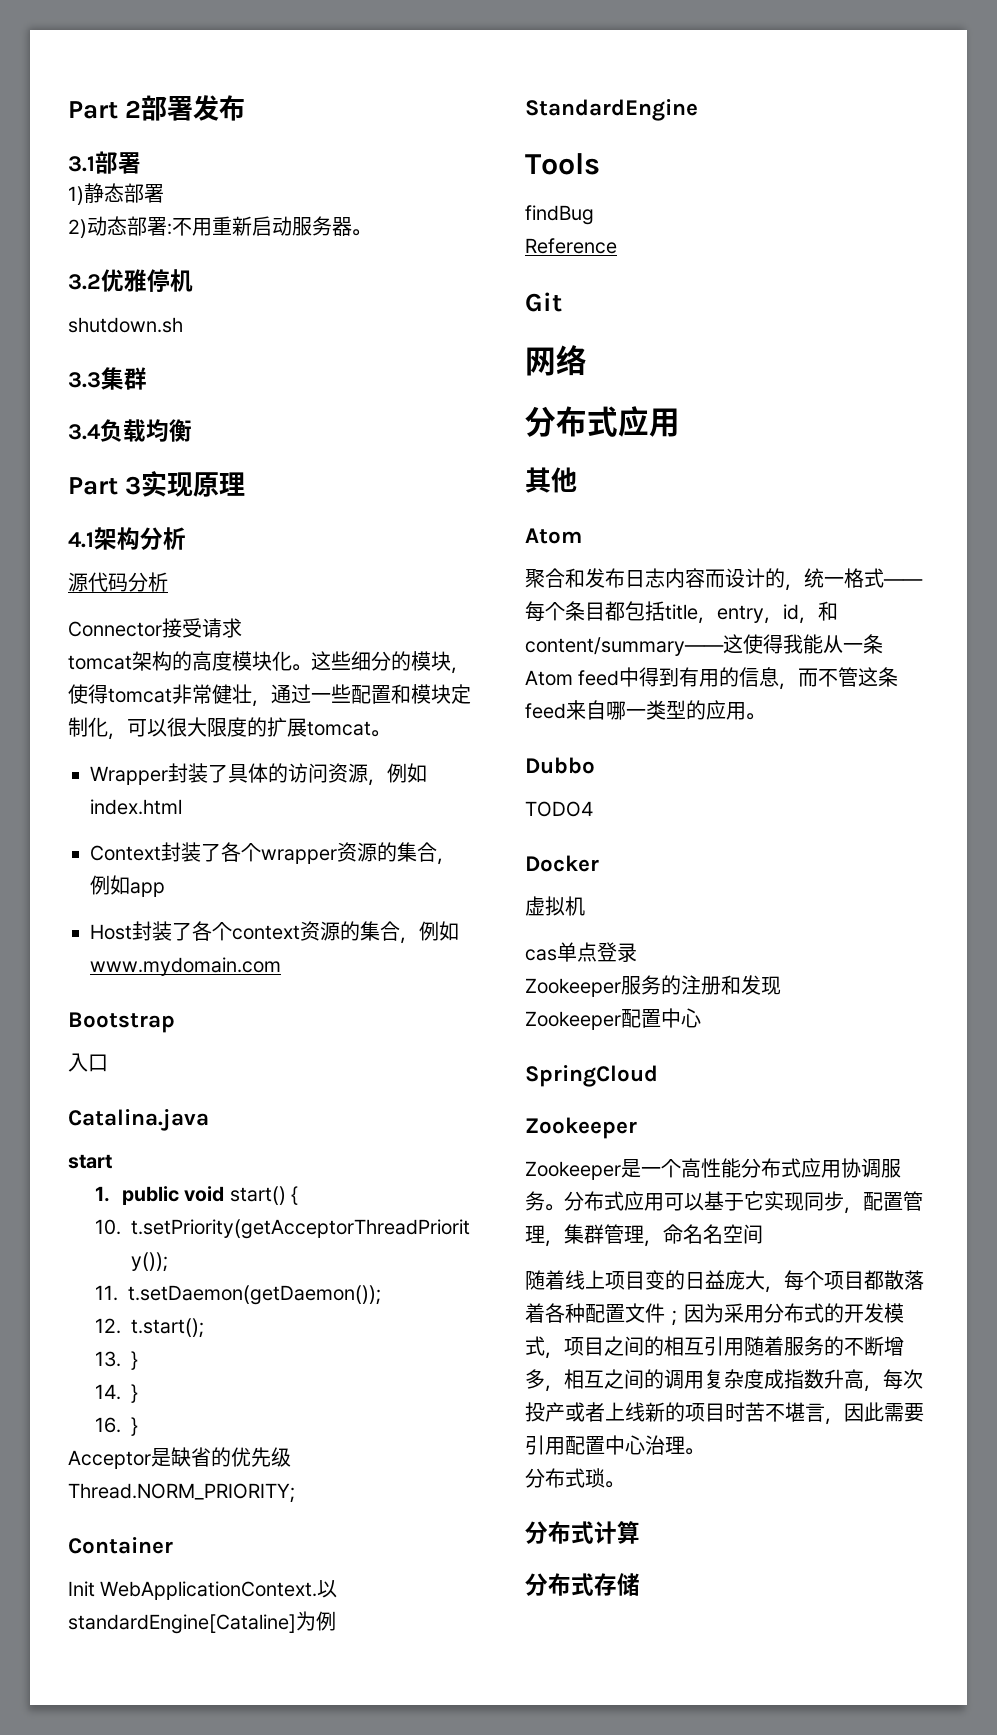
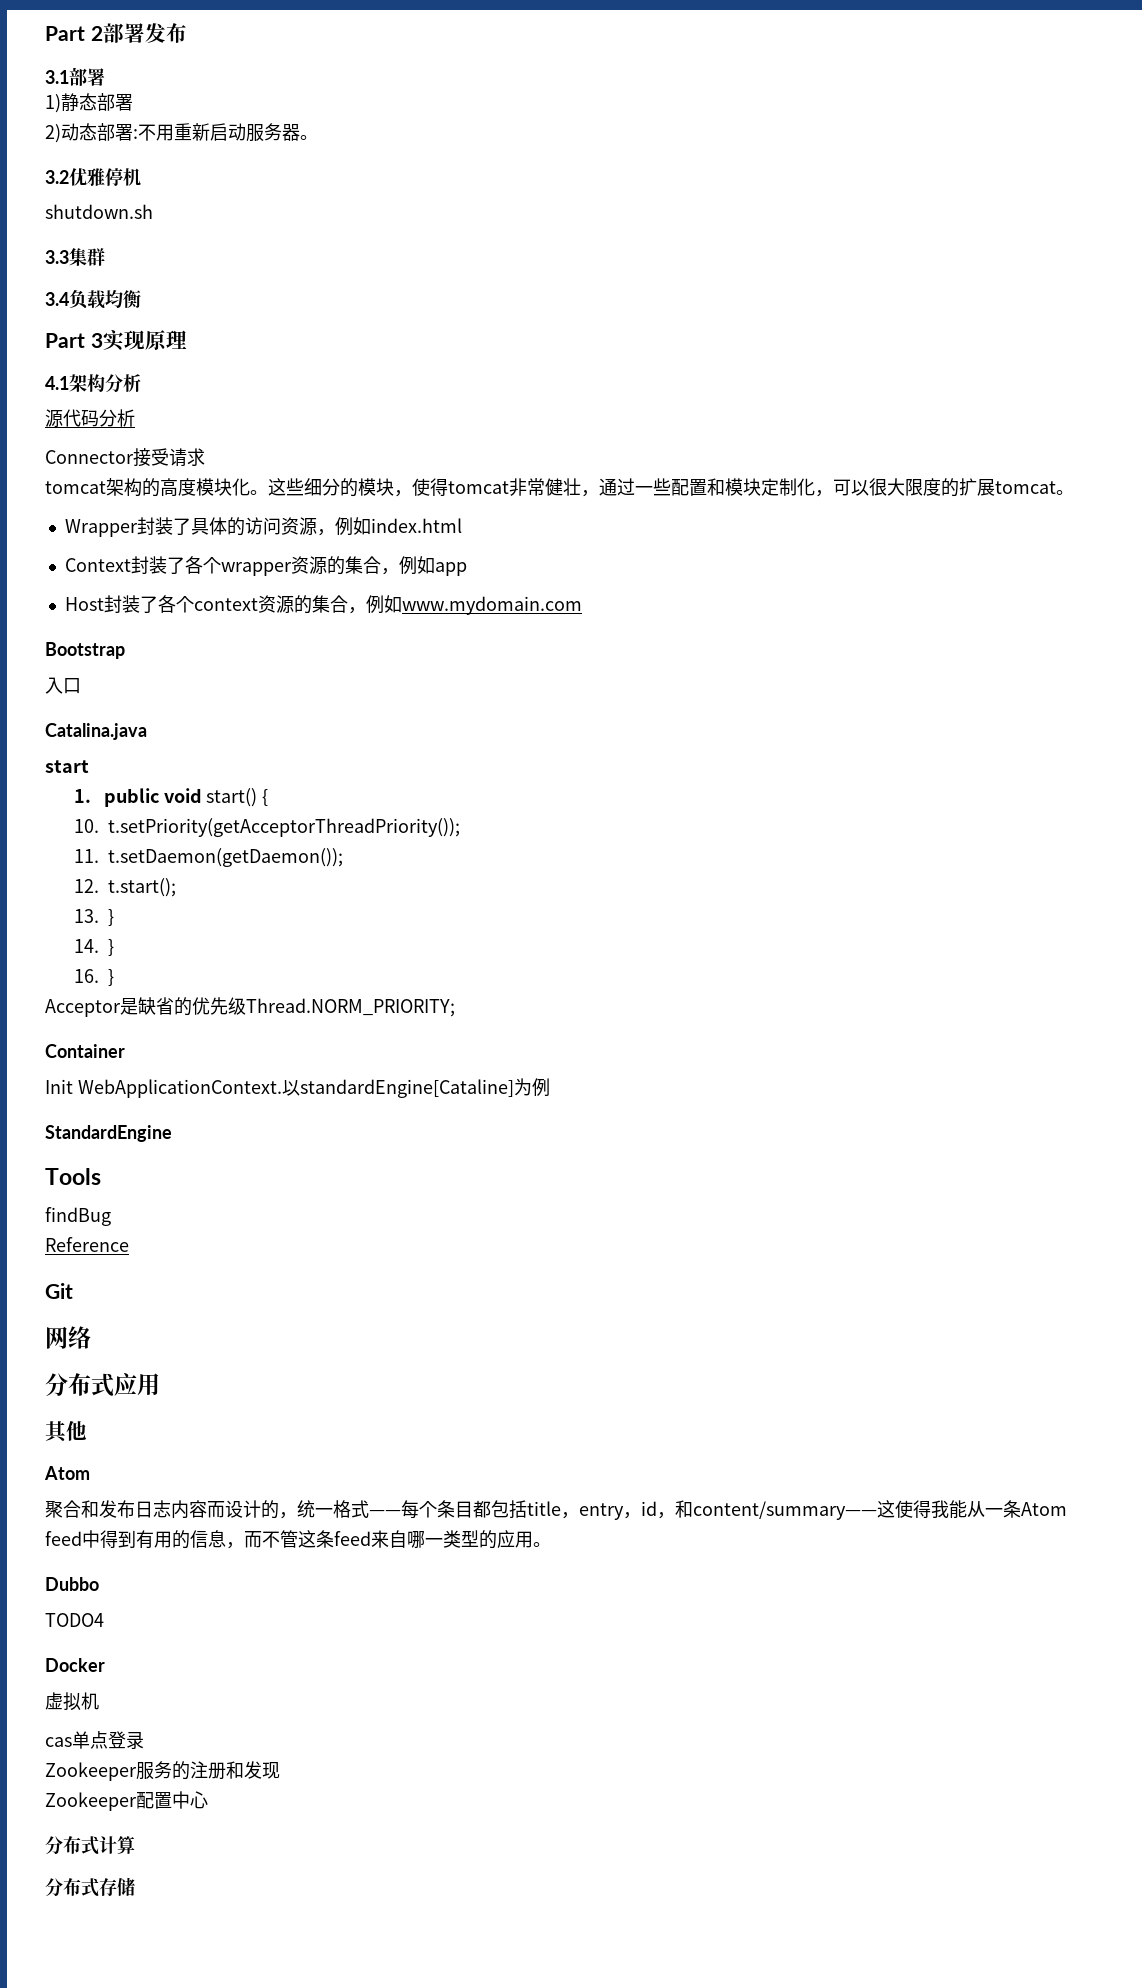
- SpringCloud
- Zookeeper
- Zookeeper是一个高性能分布式应用协调服务。分布式应用可以基于它实现同步，配置管理，集群管理，命名名空间
- 随着线上项目变的日益庞大，每个项目都散落着各种配置文件；因为采用分布式的开发模式，项目之间的相互引用随着服务的不断增多，相互之间的调用复杂度成指数升高，每次投产或者上线新的项目时苦不堪言，因此需要引用配置中心治理。
- 分布式琐。

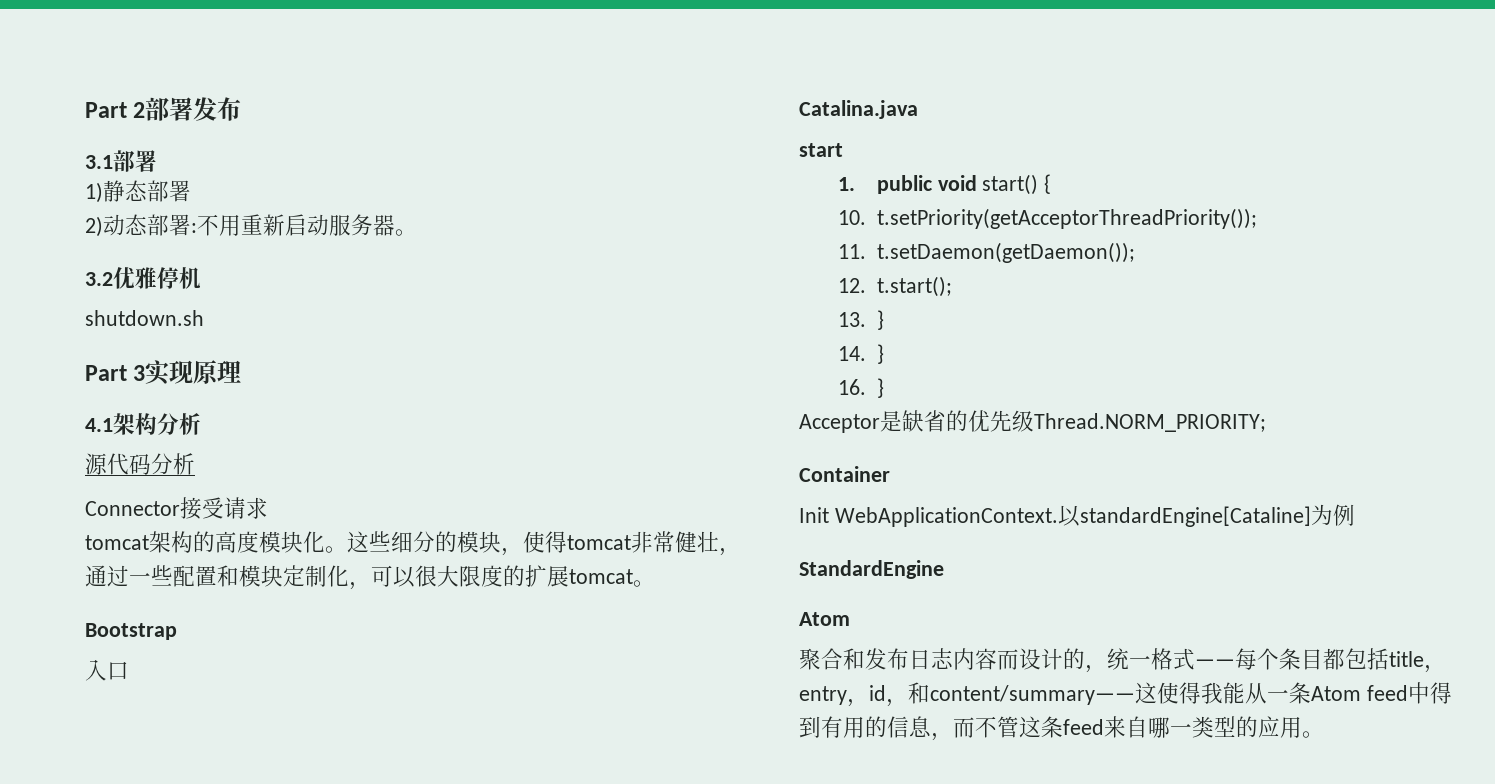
- 3.3集群
- 3.4负载均衡
- Wrapper封装了具体的访问资源，例如index.html
- Context封装了各个wrapper资源的集合，例如app
- Host封装了各个context资源的集合，例如www.mydomain.com
- Tools
- findBug
- Reference
- Git
- 网络
- 分布式应用
- 其他
- Dubbo
- TODO4
- Docker
- 虚拟机
- cas单点登录
- Zookeeper服务的注册和发现
- Zookeeper配置中心
- 分布式计算
- 分布式存储

